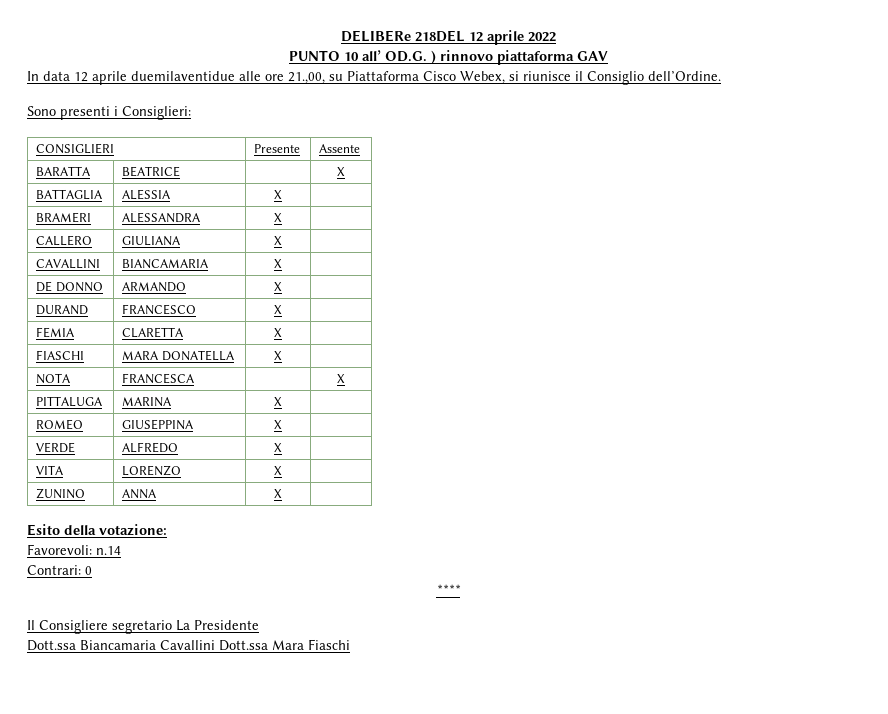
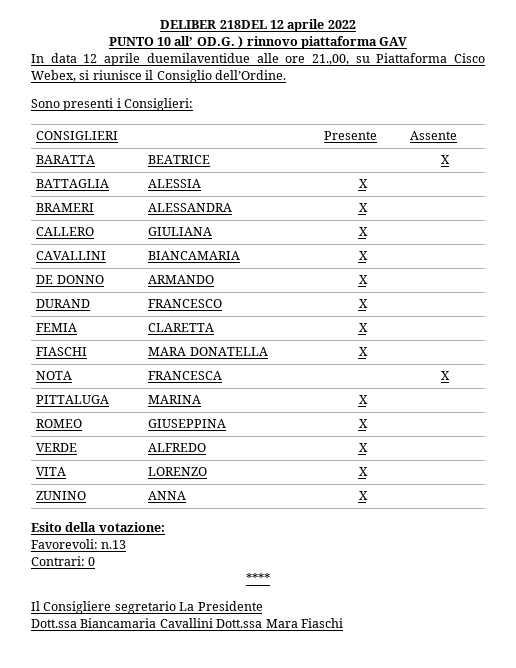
- DELIBERe 218DEL 12 aprile 2022
+ DELIBER 218DEL 12 aprile 2022
- Favorevoli: n.14
+ Favorevoli: n.13

